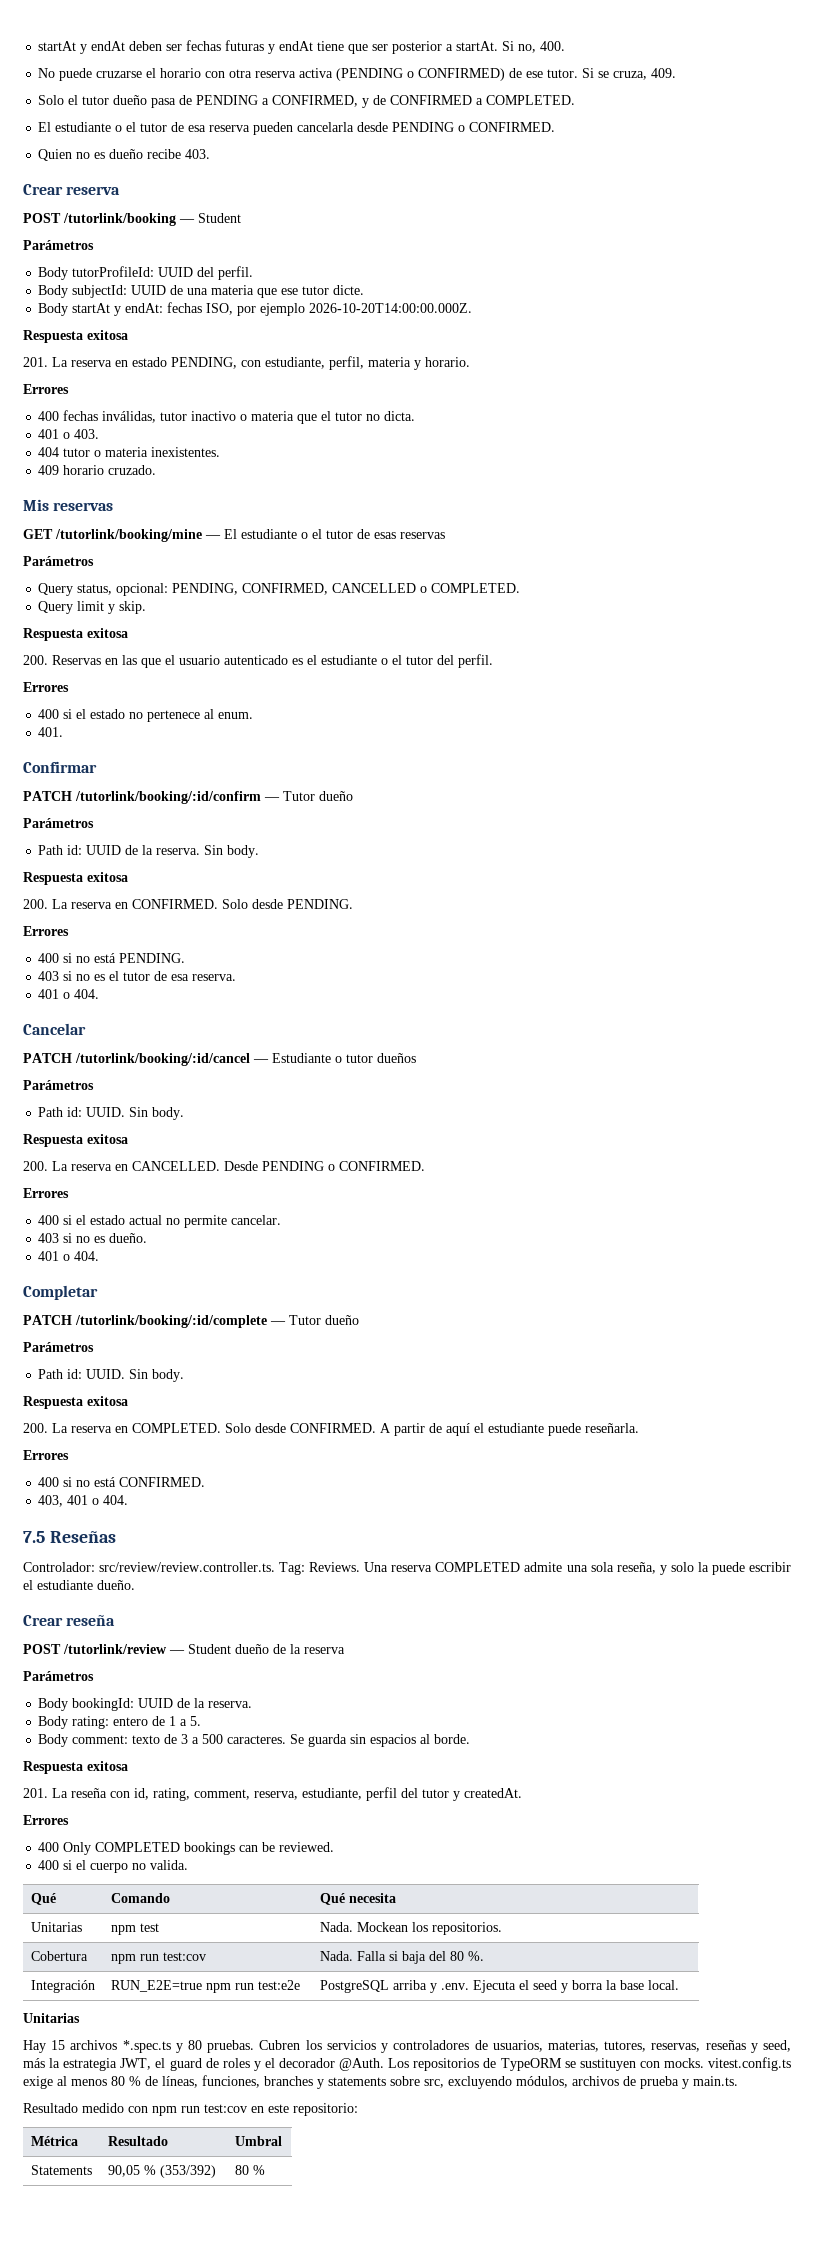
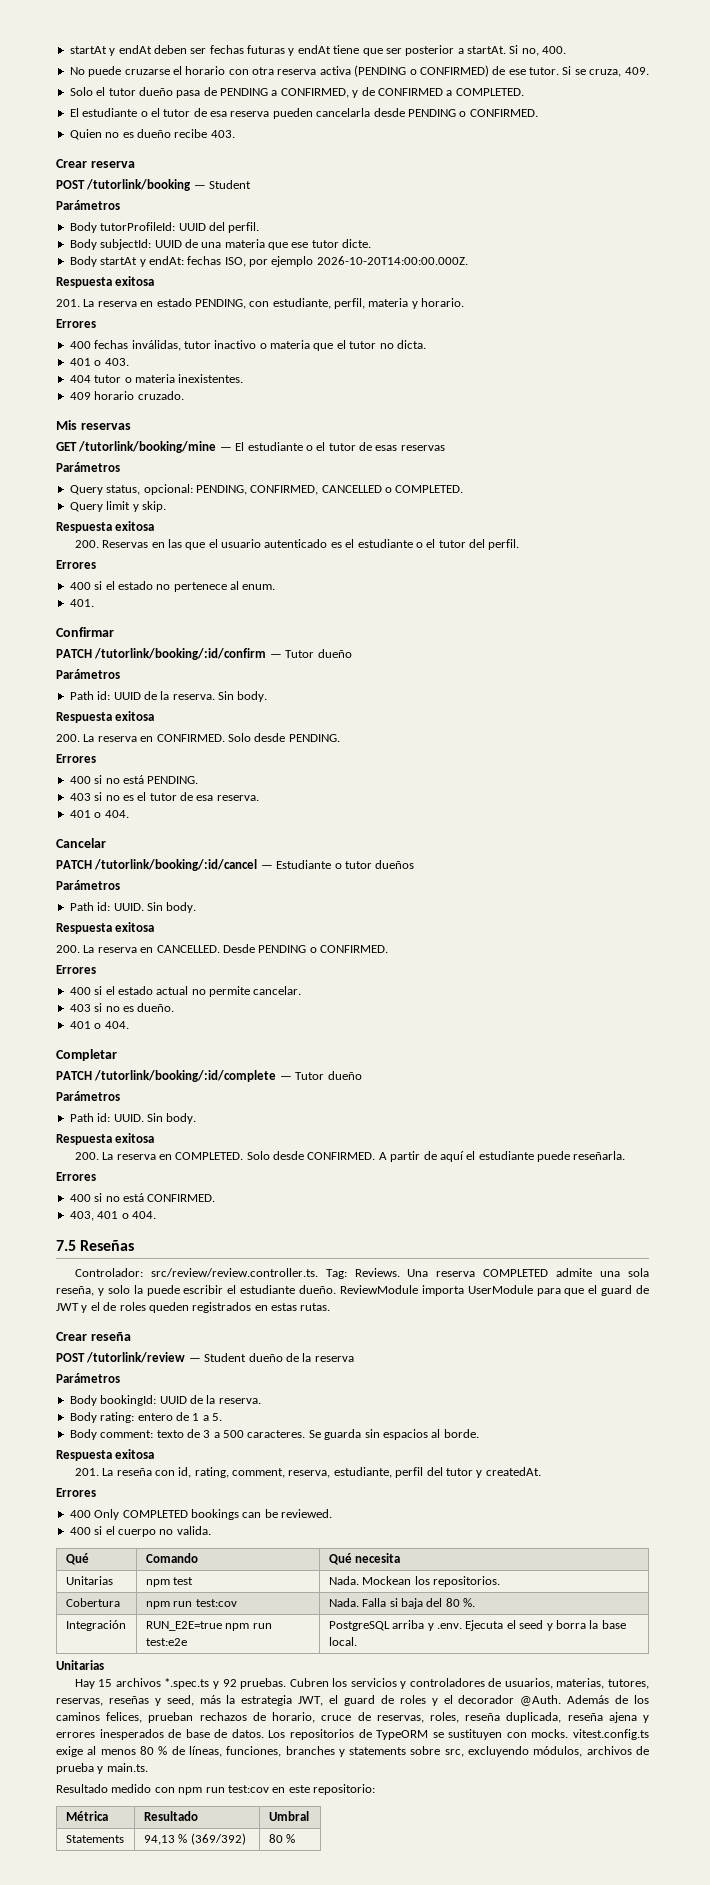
+ ReviewModule importa UserModule para que el guard de JWT y el de roles queden registrados en estas rutas.
- Hay 15 archivos *.spec.ts y 80 pruebas.
+ Hay 15 archivos *.spec.ts y 92 pruebas.
+ Además de los caminos felices, prueban rechazos de horario, cruce de reservas, roles, reseña duplicada, reseña ajena y errores inesperados de base de datos.
- Statements | 90,05 % (353/392) | 80 %
+ Statements | 94,13 % (369/392) | 80 %

